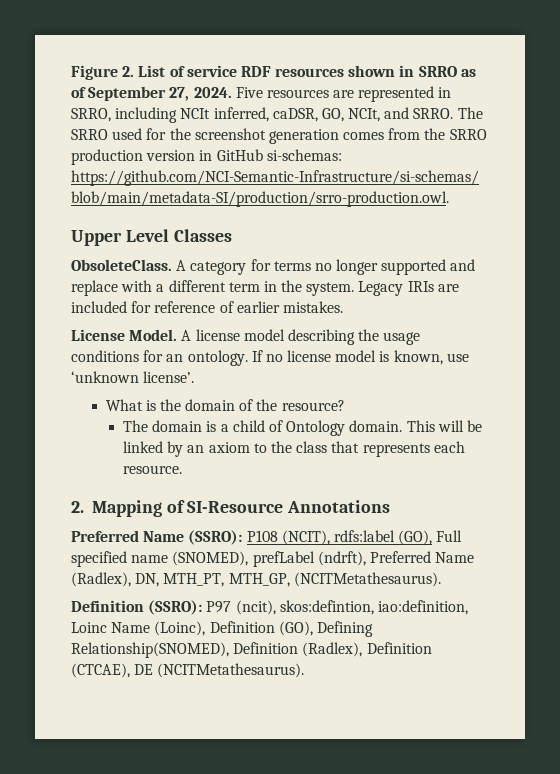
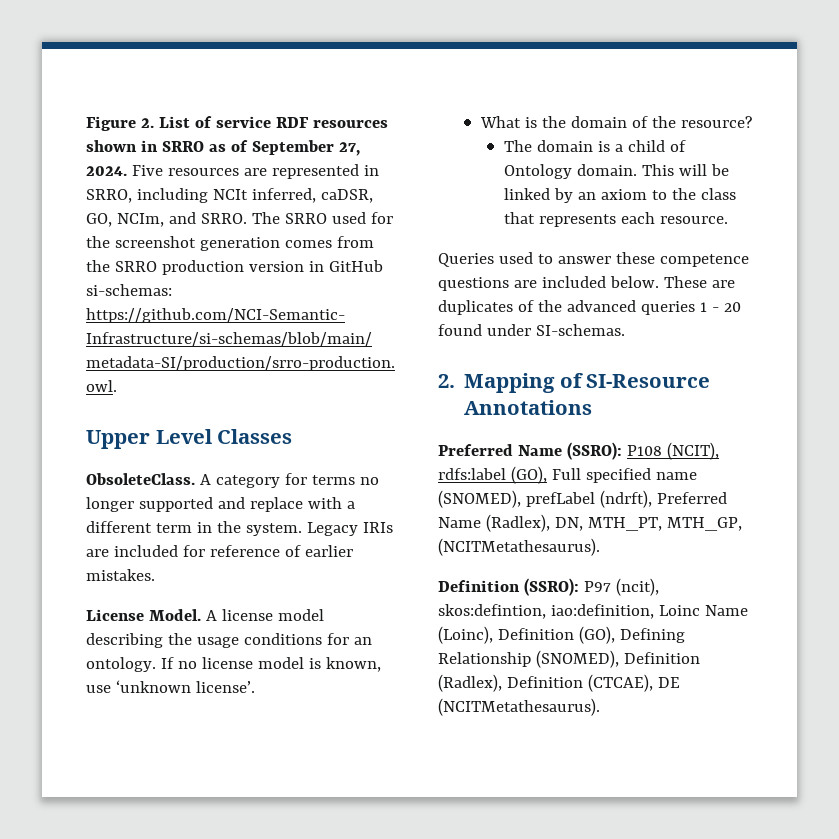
- Five resources are represented in SRRO, including NCIt inferred, caDSR, GO, NCIt, and SRRO.
+ Five resources are represented in SRRO, including NCIt inferred, caDSR, GO, NCIm, and SRRO.
+ Queries used to answer these competence questions are included below. These are duplicates of the advanced queries 1 - 20 found under SI-schemas.
- Definition (SSRO): P97 (ncit), skos:defintion, iao:definition, Loinc Name (Loinc), Definition (GO), Defining Relationship(SNOMED), Definition (Radlex), Definition (CTCAE), DE (NCITMetathesaurus).
+ Definition (SSRO): P97 (ncit), skos:defintion, iao:definition, Loinc Name (Loinc), Definition (GO), Defining Relationship (SNOMED), Definition (Radlex), Definition (CTCAE), DE (NCITMetathesaurus).

